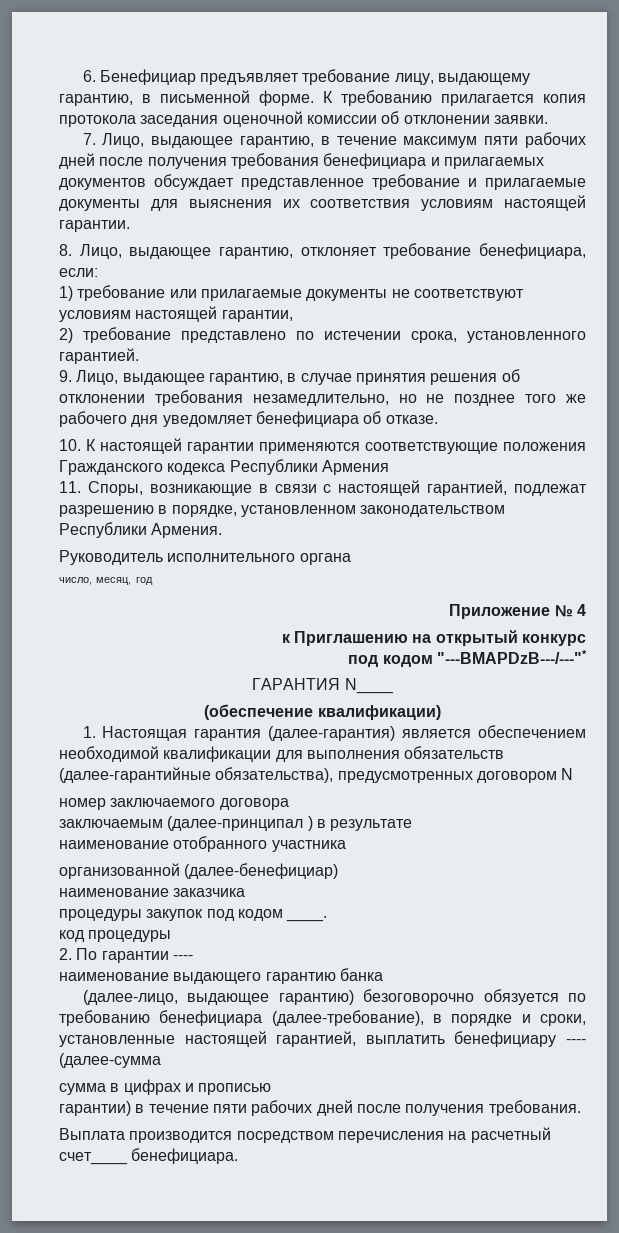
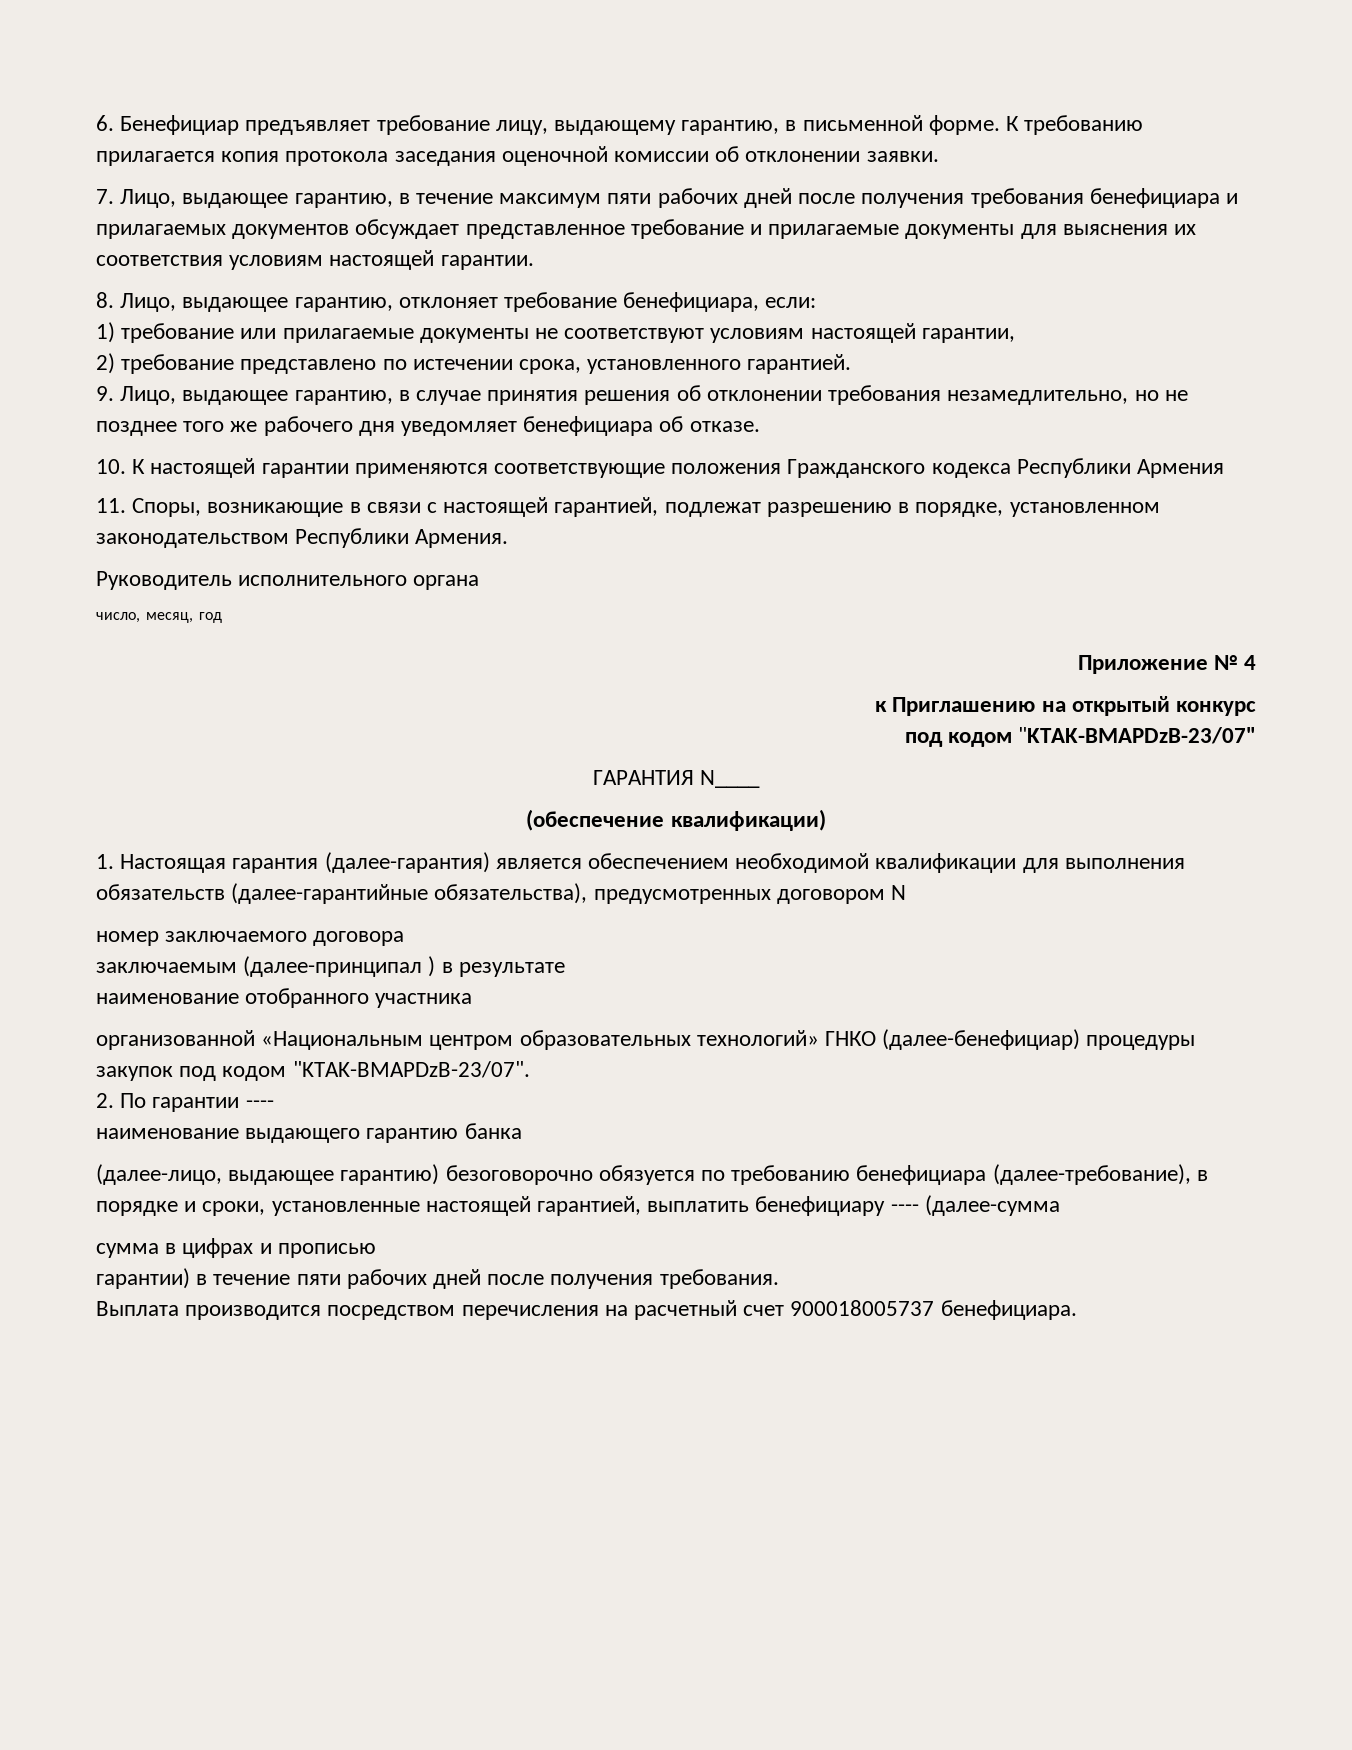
- под кодом "---BMAPDzB---/---"*
+ под кодом "KTAK-BMAPDzB-23/07"
- организованной (далее-бенефициар)
- наименование заказчика
- процедуры закупок под кодом ____.
- код процедуры
+ организованной «Национальным центром образовательных технологий» ГНКО (далее-бенефициар) процедуры закупок под кодом "KTAK-BMAPDzB-23/07".
- Выплата производится посредством перечисления на расчетный счет____ бенефициара.
+ Выплата производится посредством перечисления на расчетный счет 900018005737 бенефициара.

